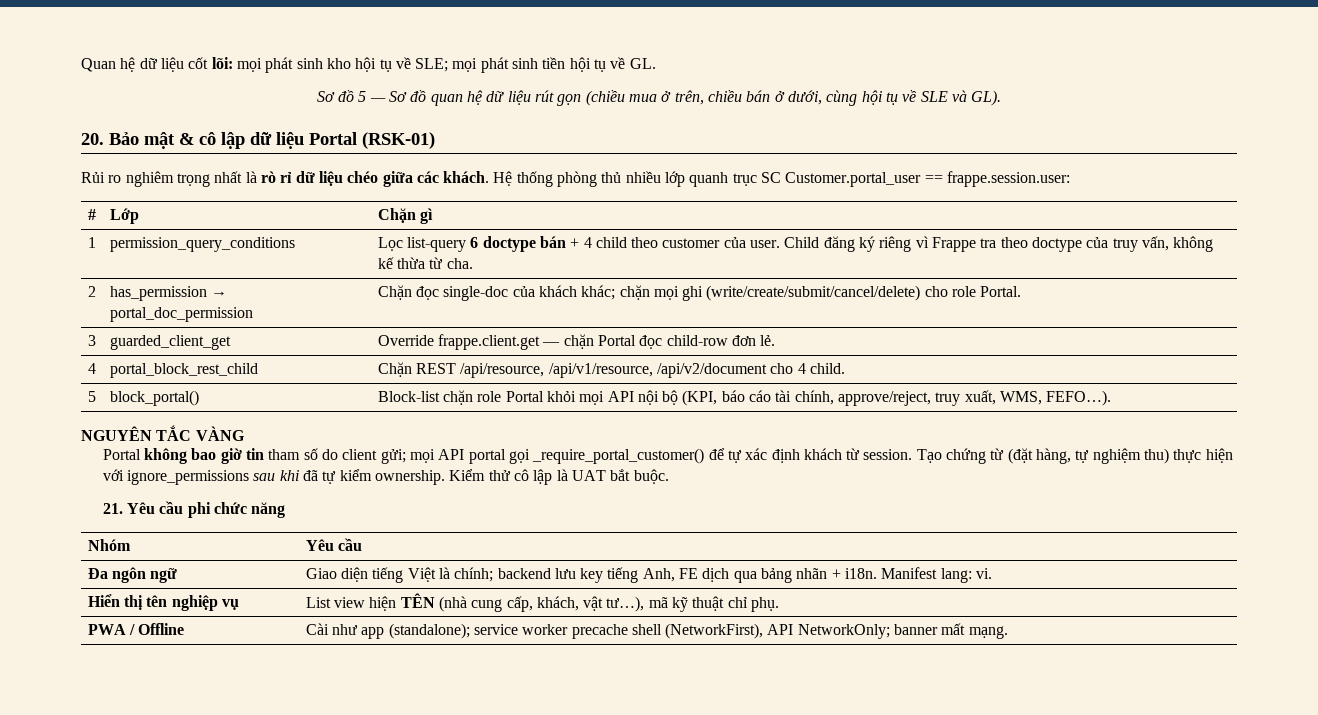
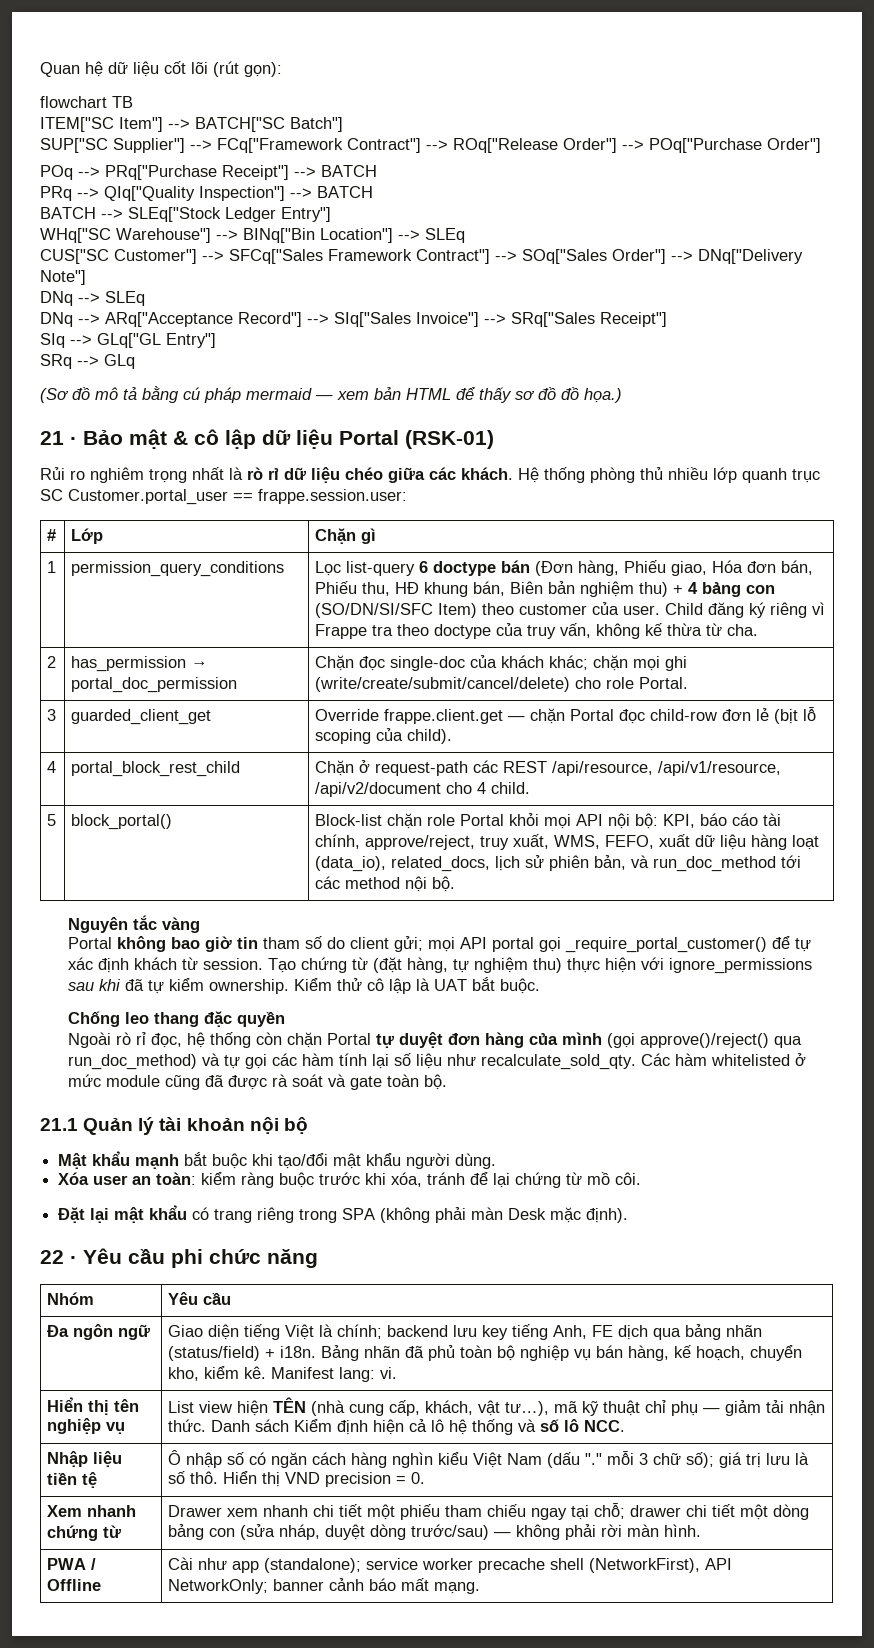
- Quan hệ dữ liệu cốt lõi: mọi phát sinh kho hội tụ về SLE; mọi phát sinh tiền hội tụ về GL.
- Sơ đồ 5 — Sơ đồ quan hệ dữ liệu rút gọn (chiều mua ở trên, chiều bán ở dưới, cùng hội tụ về SLE và GL).
- 20. Bảo mật & cô lập dữ liệu Portal (RSK-01)
+ Quan hệ dữ liệu cốt lõi (rút gọn):
+ flowchart TB
+ ITEM["SC Item"] --> BATCH["SC Batch"]
+ SUP["SC Supplier"] --> FCq["Framework Contract"] --> ROq["Release Order"] --> POq["Purchase Order"]
+ POq --> PRq["Purchase Receipt"] --> BATCH
+ PRq --> QIq["Quality Inspection"] --> BATCH
+ BATCH --> SLEq["Stock Ledger Entry"]
+ WHq["SC Warehouse"] --> BINq["Bin Location"] --> SLEq
+ CUS["SC Customer"] --> SFCq["Sales Framework Contract"] --> SOq["Sales Order"] --> DNq["Delivery Note"]
+ DNq --> SLEq
+ DNq --> ARq["Acceptance Record"] --> SIq["Sales Invoice"] --> SRq["Sales Receipt"]
+ SIq --> GLq["GL Entry"]
+ SRq --> GLq
+ (Sơ đồ mô tả bằng cú pháp mermaid — xem bản HTML để thấy sơ đồ đồ họa.)
+ 21 · Bảo mật & cô lập dữ liệu Portal (RSK-01)
- Lọc list-query 6 doctype bán + 4 child theo customer của user.
+ Lọc list-query 6 doctype bán (Đơn hàng, Phiếu giao, Hóa đơn bán, Phiếu thu, HĐ khung bán, Biên bản nghiệm thu) + 4 bảng con (SO/DN/SI/SFC Item) theo customer của user.
- 3 | guarded_client_get | Override frappe.client.get — chặn Portal đọc child-row đơn lẻ.
+ 3 | guarded_client_get | Override frappe.client.get — chặn Portal đọc child-row đơn lẻ (bịt lỗ scoping của child).
- 4 | portal_block_rest_child | Chặn REST /api/resource, /api/v1/resource, /api/v2/document cho 4 child.
+ 4 | portal_block_rest_child | Chặn ở request-path các REST /api/resource, /api/v1/resource, /api/v2/document cho 4 child.
- 5 | block_portal() | Block-list chặn role Portal khỏi mọi API nội bộ (KPI, báo cáo tài chính, approve/reject, truy xuất, WMS, FEFO…).
- NGUYÊN TẮC VÀNG
+ 5 | block_portal() | Block-list chặn role Portal khỏi mọi API nội bộ: KPI, báo cáo tài chính, approve/reject, truy xuất, WMS, FEFO, xuất dữ liệu hàng loạt (data_io), related_docs, lịch sử phiên bản, và run_doc_method tới các method nội bộ.
+ Nguyên tắc vàng
- 21. Yêu cầu phi chức năng
+ Chống leo thang đặc quyền
+ Ngoài rò rỉ đọc, hệ thống còn chặn Portal tự duyệt đơn hàng của mình (gọi approve()/reject() qua run_doc_method) và tự gọi các hàm tính lại số liệu như recalculate_sold_qty. Các hàm whitelisted ở mức module cũng đã được rà soát và gate toàn bộ.
+ 21.1 Quản lý tài khoản nội bộ
+ Mật khẩu mạnh bắt buộc khi tạo/đổi mật khẩu người dùng.
+ Xóa user an toàn: kiểm ràng buộc trước khi xóa, tránh để lại chứng từ mồ côi.
+ Đặt lại mật khẩu có trang riêng trong SPA (không phải màn Desk mặc định).
+ 22 · Yêu cầu phi chức năng
- Giao diện tiếng Việt là chính; backend lưu key tiếng Anh, FE dịch qua bảng nhãn + i18n.
+ Giao diện tiếng Việt là chính; backend lưu key tiếng Anh, FE dịch qua bảng nhãn (status/field) + i18n.
+ Bảng nhãn đã phủ toàn bộ nghiệp vụ bán hàng, kế hoạch, chuyển kho, kiểm kê.
- Hiển thị tên nghiệp vụ | List view hiện TÊN (nhà cung cấp, khách, vật tư…), mã kỹ thuật chỉ phụ.
+ Hiển thị tên nghiệp vụ | List view hiện TÊN (nhà cung cấp, khách, vật tư…), mã kỹ thuật chỉ phụ — giảm tải nhận thức. Danh sách Kiểm định hiện cả lô hệ thống và số lô NCC.
+ Nhập liệu tiền tệ | Ô nhập số có ngăn cách hàng nghìn kiểu Việt Nam (dấu "." mỗi 3 chữ số); giá trị lưu là số thô. Hiển thị VND precision = 0.
+ Xem nhanh chứng từ | Drawer xem nhanh chi tiết một phiếu tham chiếu ngay tại chỗ; drawer chi tiết một dòng bảng con (sửa nháp, duyệt dòng trước/sau) — không phải rời màn hình.
- PWA / Offline | Cài như app (standalone); service worker precache shell (NetworkFirst), API NetworkOnly; banner mất mạng.
+ PWA / Offline | Cài như app (standalone); service worker precache shell (NetworkFirst), API NetworkOnly; banner cảnh báo mất mạng.

